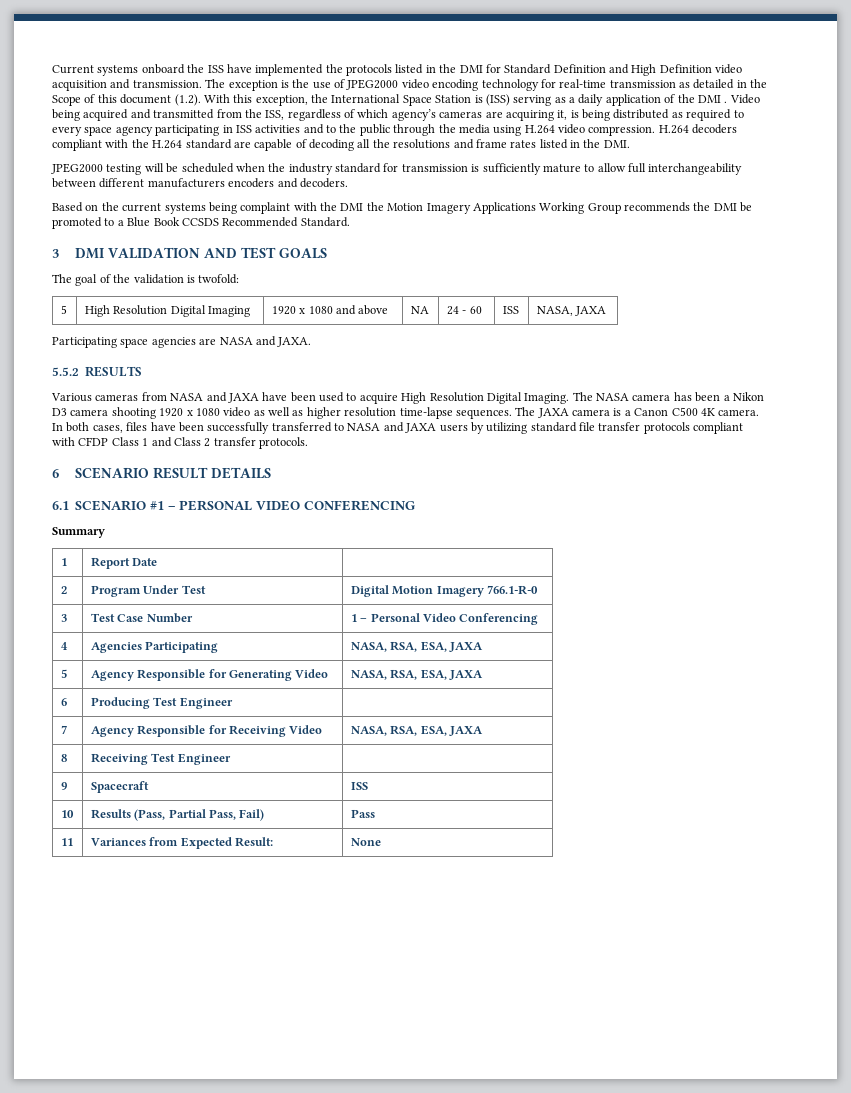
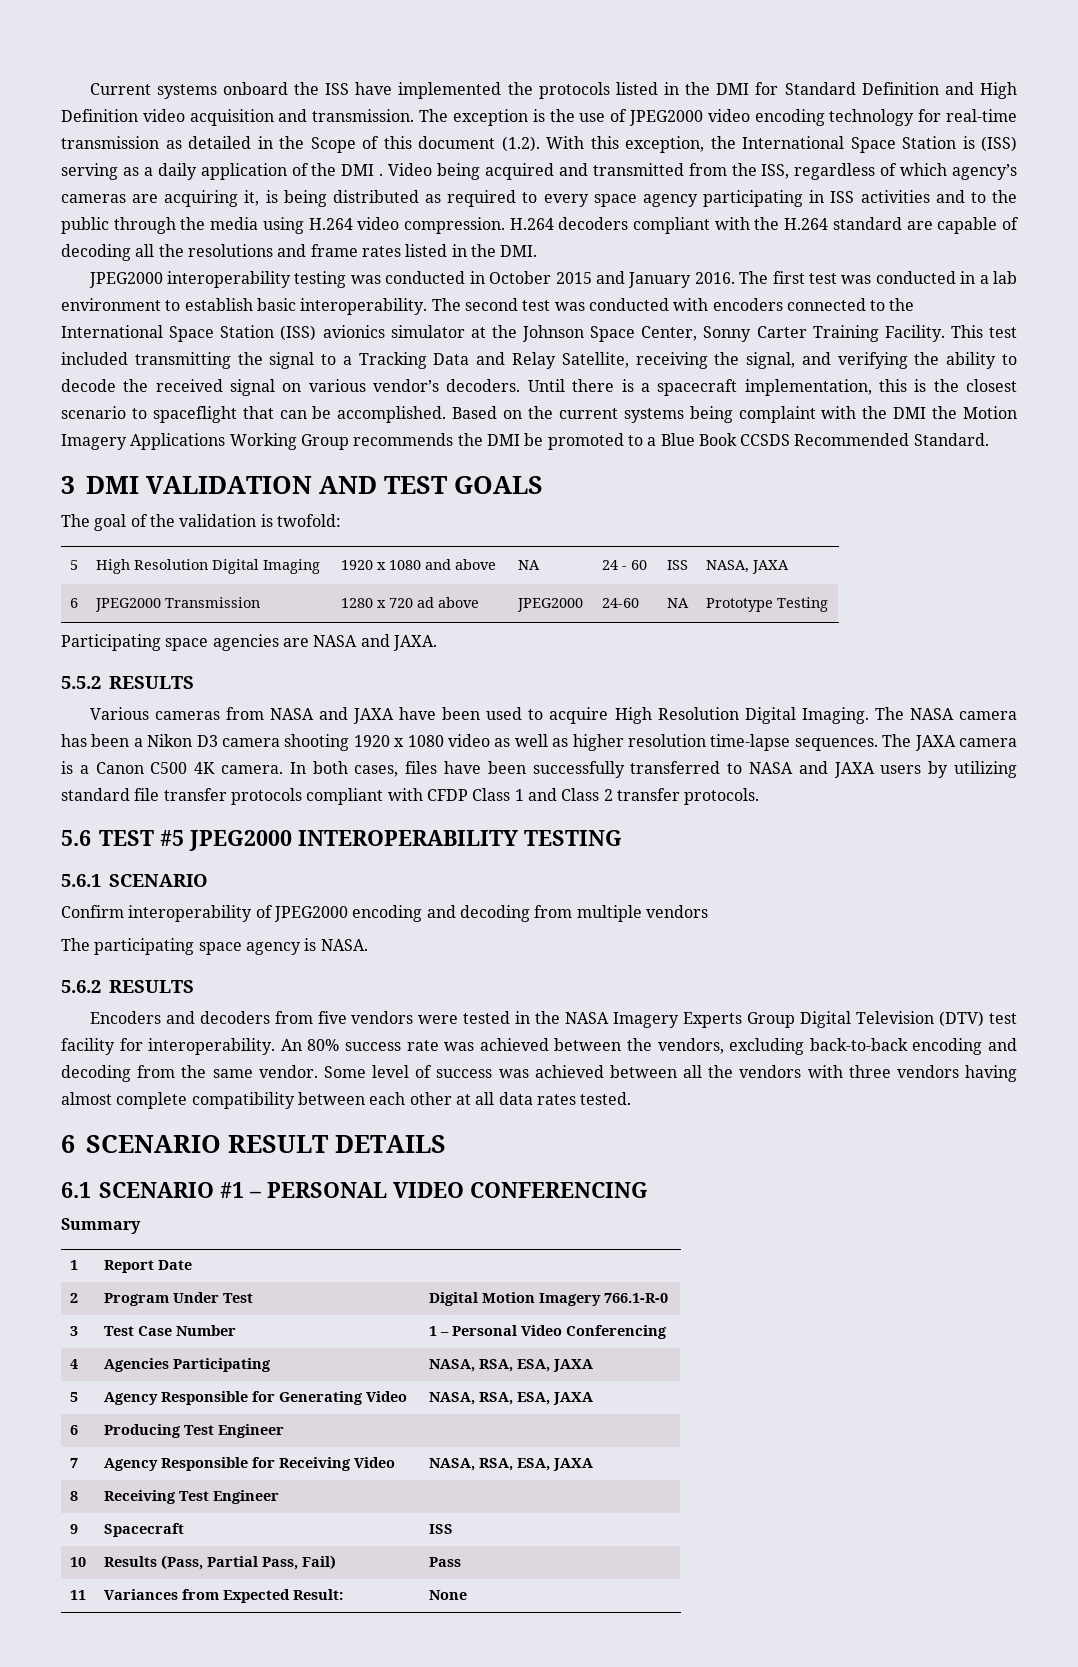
- JPEG2000 testing will be scheduled when the industry standard for transmission is sufficiently mature to allow full interchangeability between different manufacturers encoders and decoders.
- Based on the current systems being complaint with the DMI the Motion Imagery Applications Working Group recommends the DMI be promoted to a Blue Book CCSDS Recommended Standard.
+ JPEG2000 interoperability testing was conducted in October 2015 and January 2016. The first test was conducted in a lab environment to establish basic interoperability. The second test was conducted with encoders connected to the International Space Station (ISS) avionics simulator at the Johnson Space Center, Sonny Carter Training Facility. This test included transmitting the signal to a Tracking Data and Relay Satellite, receiving the signal, and verifying the ability to decode the received signal on various vendor’s decoders. Until there is a spacecraft implementation, this is the closest scenario to spaceflight that can be accomplished. Based on the current systems being complaint with the DMI the Motion Imagery Applications Working Group recommends the DMI be promoted to a Blue Book CCSDS Recommended Standard.
+ 6 | JPEG2000 Transmission | 1280 x 720 ad above | JPEG2000 | 24-60 | NA | Prototype Testing
+ 5.6 TEST #5 JPEG2000 INTEROPERABILITY TESTING
+ 5.6.1 SCENARIO
+ Confirm interoperability of JPEG2000 encoding and decoding from multiple vendors
+ The participating space agency is NASA.
+ 5.6.2 RESULTS
+ Encoders and decoders from five vendors were tested in the NASA Imagery Experts Group Digital Television (DTV) test facility for interoperability. An 80% success rate was achieved between the vendors, excluding back-to-back encoding and decoding from the same vendor. Some level of success was achieved between all the vendors with three vendors having almost complete compatibility between each other at all data rates tested.

